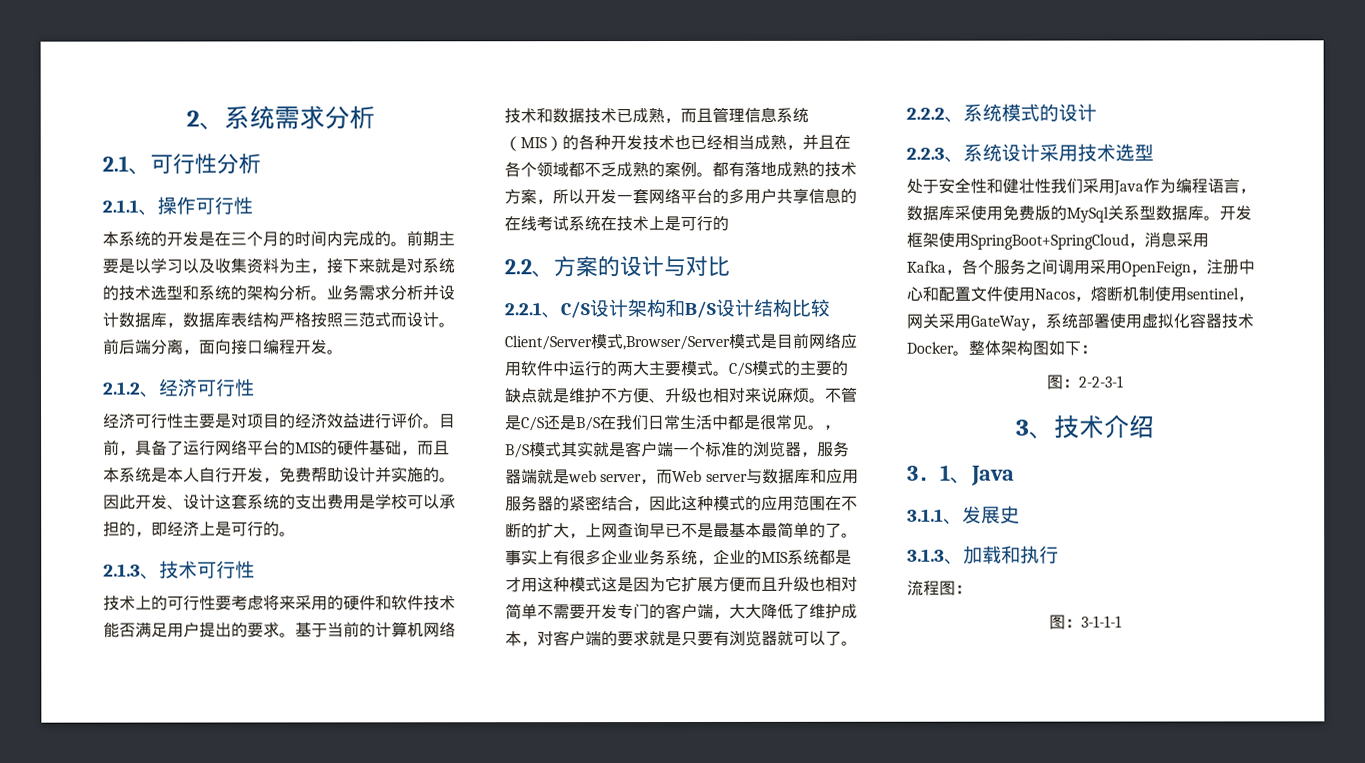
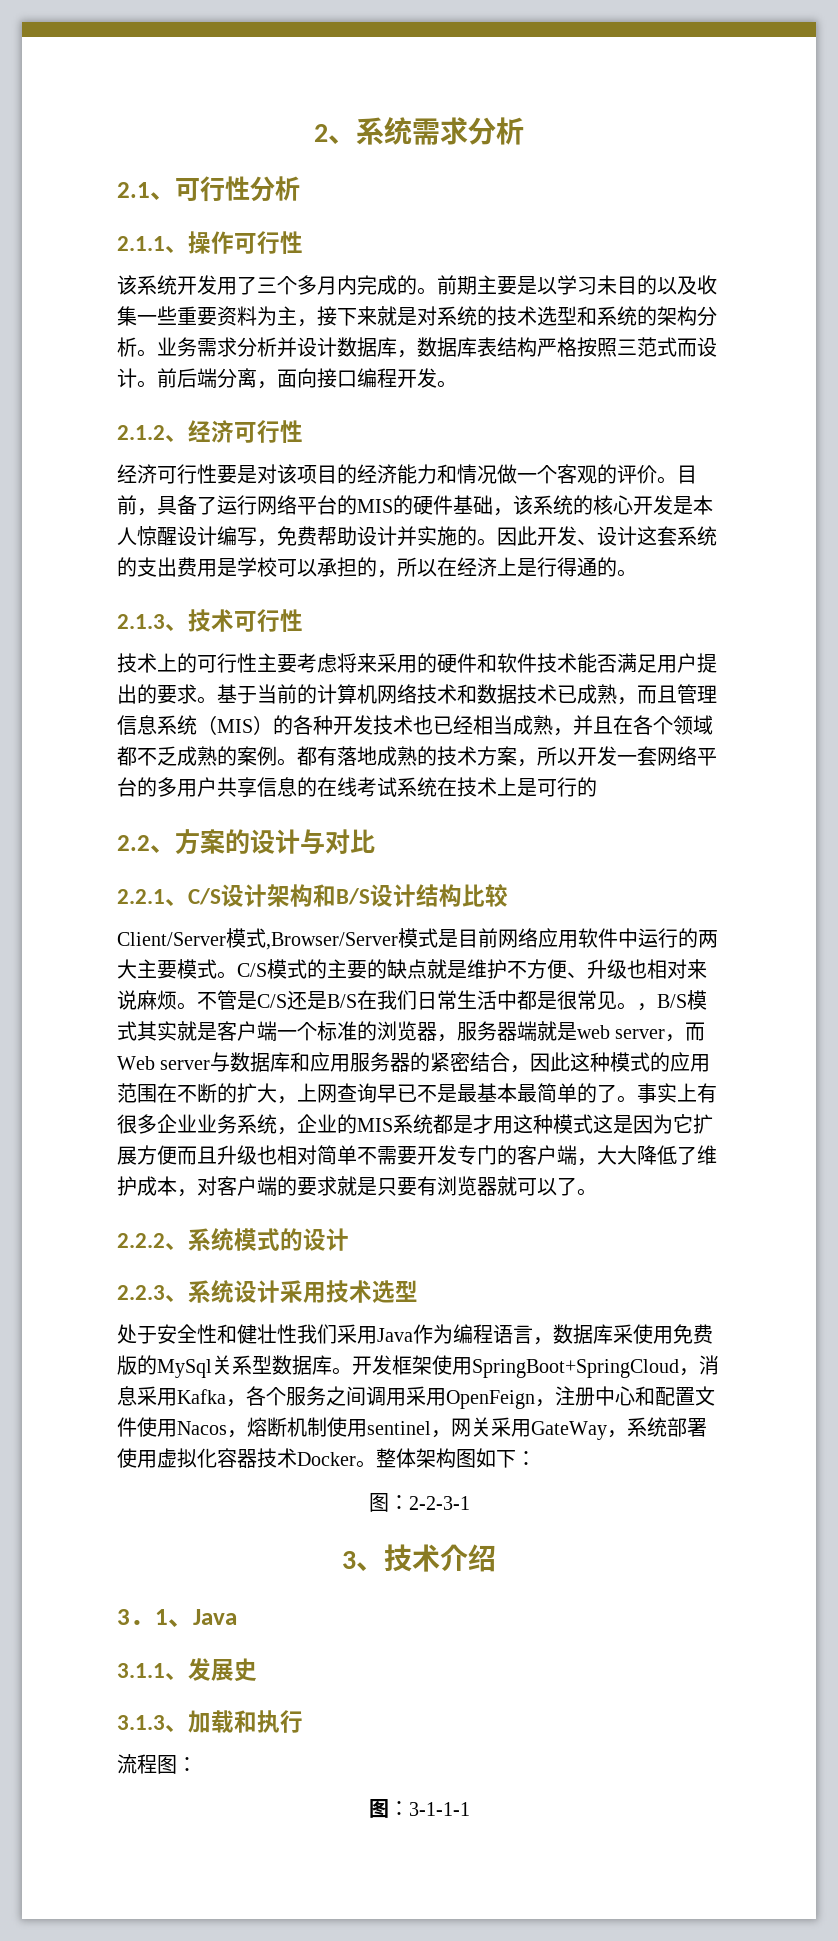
- 本系统的开发是在三个月的时间内完成的。
+ 该系统开发用了三个多月内完成的。
- 前期主要是以学习以及收集资料为主，接下来就是对系统的技术选型和系统的架构分析。
+ 前期主要是以学习未目的以及收集一些重要资料为主，接下来就是对系统的技术选型和系统的架构分析。
- 经济可行性主要是对项目的经济效益进行评价。
+ 经济可行性要是对该项目的经济能力和情况做一个客观的评价。
- 目前，具备了运行网络平台的MIS的硬件基础，而且本系统是本人自行开发，免费帮助设计并实施的。
+ 目前，具备了运行网络平台的MIS的硬件基础，该系统的核心开发是本人惊醒设计编写，免费帮助设计并实施的。
- 因此开发、设计这套系统的支出费用是学校可以承担的，即经济上是可行的。
+ 因此开发、设计这套系统的支出费用是学校可以承担的，所以在经济上是行得通的。
- 技术上的可行性要考虑将来采用的硬件和软件技术能否满足用户提出的要求。
+ 技术上的可行性主要考虑将来采用的硬件和软件技术能否满足用户提出的要求。

